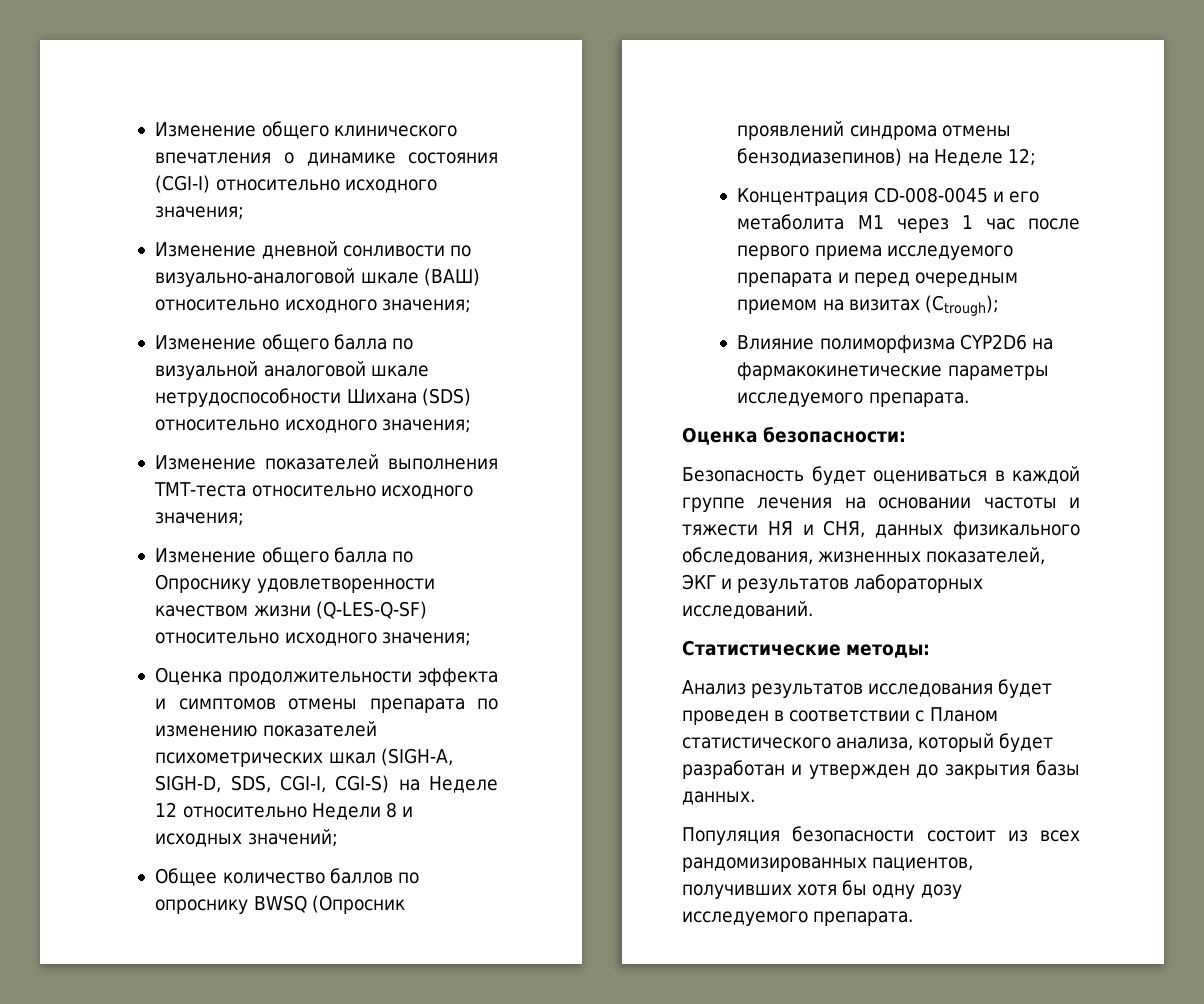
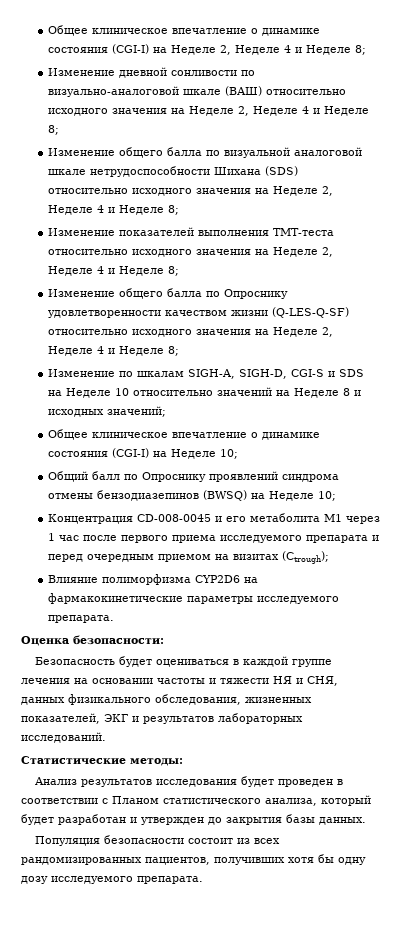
- Изменение общего клинического впечатления о динамике состояния (CGI-I) относительно исходного значения;
+ Общее клиническое впечатление о динамике состояния (CGI-I) на Неделе 2, Неделе 4 и Неделе 8;
- Изменение дневной сонливости по визуально-аналоговой шкале (ВАШ) относительно исходного значения;
+ Изменение дневной сонливости по визуально-аналоговой шкале (ВАШ) относительно исходного значения на Неделе 2, Неделе 4 и Неделе 8;
- Изменение общего балла по визуальной аналоговой шкале нетрудоспособности Шихана (SDS) относительно исходного значения;
+ Изменение общего балла по визуальной аналоговой шкале нетрудоспособности Шихана (SDS) относительно исходного значения на Неделе 2, Неделе 4 и Неделе 8;
- Изменение показателей выполнения ТMT-теста относительно исходного значения;
+ Изменение показателей выполнения ТMT-теста относительно исходного значения на Неделе 2, Неделе 4 и Неделе 8;
- Изменение общего балла по Опроснику удовлетворенности качеством жизни (Q-LES-Q-SF) относительно исходного значения;
- Оценка продолжительности эффекта и симптомов отмены препарата по изменению показателей психометрических шкал (SIGH-A, SIGH-D, SDS, CGI-I, CGI-S) на Неделе 12 относительно Недели 8 и исходных значений;
+ Изменение общего балла по Опроснику удовлетворенности качеством жизни (Q-LES-Q-SF) относительно исходного значения на Неделе 2, Неделе 4 и Неделе 8;
+ Изменение по шкалам SIGH-A, SIGH-D, CGI-S и SDS на Неделе 10 относительно значений на Неделе 8 и исходных значений;
- Общее количество баллов по опроснику BWSQ (Опросник проявлений синдрома отмены бензодиазепинов) на Неделе 12;
+ Общее клиническое впечатление о динамике состояния (CGI-I) на Неделе 10;
+ Общий балл по Опроснику проявлений синдрома отмены бензодиазепинов (BWSQ) на Неделе 10;

